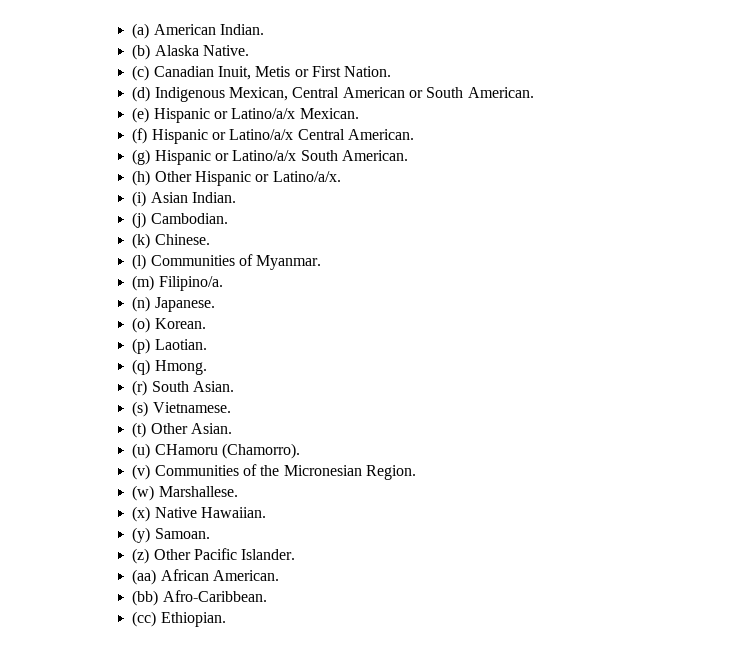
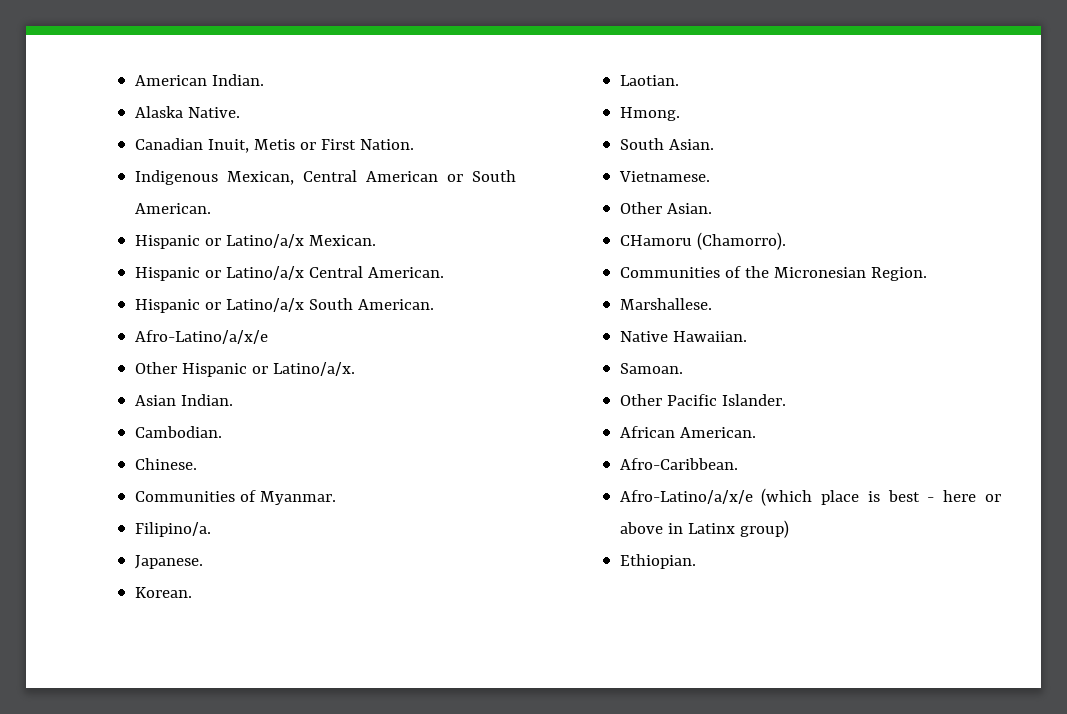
- (a) American Indian.
+ American Indian.
- (b) Alaska Native.
+ Alaska Native.
- (c) Canadian Inuit, Metis or First Nation.
+ Canadian Inuit, Metis or First Nation.
- (d) Indigenous Mexican, Central American or South American.
+ Indigenous Mexican, Central American or South American.
- (e) Hispanic or Latino/a/x Mexican.
+ Hispanic or Latino/a/x Mexican.
- (f) Hispanic or Latino/a/x Central American.
+ Hispanic or Latino/a/x Central American.
- (g) Hispanic or Latino/a/x South American.
- (h) Other Hispanic or Latino/a/x.
+ Hispanic or Latino/a/x South American.
+ Afro-Latino/a/x/e
+ Other Hispanic or Latino/a/x.
- (i) Asian Indian.
+ Asian Indian.
- (j) Cambodian.
+ Cambodian.
- (k) Chinese.
+ Chinese.
- (l) Communities of Myanmar.
+ Communities of Myanmar.
- (m) Filipino/a.
+ Filipino/a.
- (n) Japanese.
+ Japanese.
- (o) Korean.
+ Korean.
- (p) Laotian.
+ Laotian.
- (q) Hmong.
+ Hmong.
- (r) South Asian.
+ South Asian.
- (s) Vietnamese.
+ Vietnamese.
- (t) Other Asian.
+ Other Asian.
- (u) CHamoru (Chamorro).
+ CHamoru (Chamorro).
- (v) Communities of the Micronesian Region.
+ Communities of the Micronesian Region.
- (w) Marshallese.
+ Marshallese.
- (x) Native Hawaiian.
+ Native Hawaiian.
- (y) Samoan.
+ Samoan.
- (z) Other Pacific Islander.
+ Other Pacific Islander.
- (aa) African American.
+ African American.
- (bb) Afro-Caribbean.
+ Afro-Caribbean.
- (cc) Ethiopian.
+ Afro-Latino/a/x/e (which place is best - here or above in Latinx group)
+ Ethiopian.

